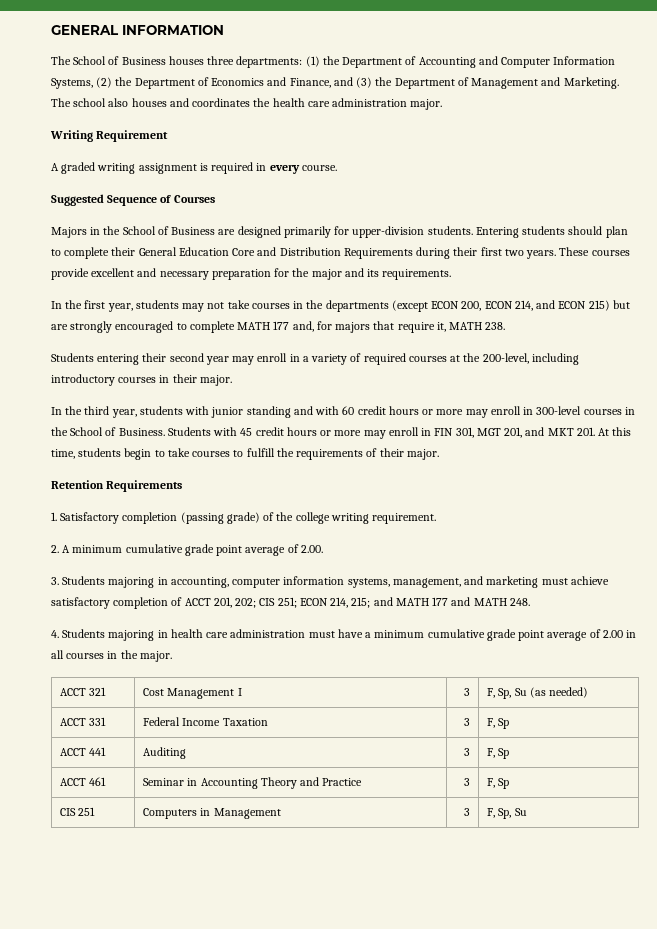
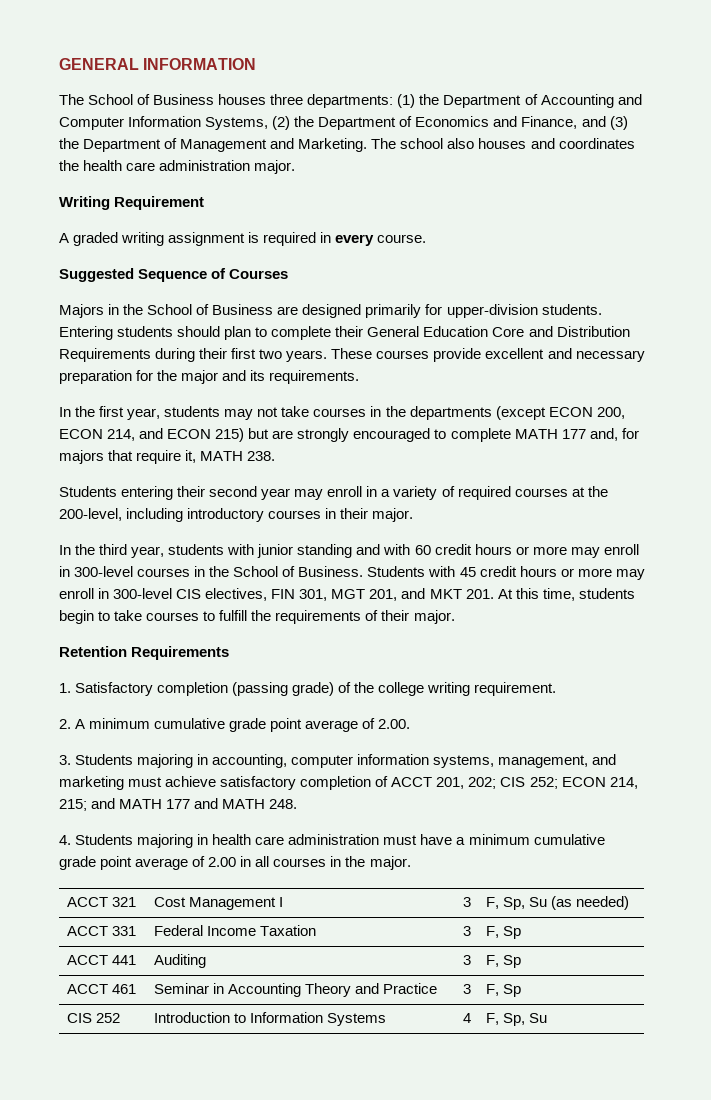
- Students with 45 credit hours or more may enroll in FIN 301, MGT 201, and MKT 201. At this time, students begin to take courses to fulfill the requirements of their major.
+ Students with 45 credit hours or more may enroll in 300-level CIS electives, FIN 301, MGT 201, and MKT 201. At this time, students begin to take courses to fulfill the requirements of their major.
- 3. Students majoring in accounting, computer information systems, management, and marketing must achieve satisfactory completion of ACCT 201, 202; CIS 251; ECON 214, 215; and MATH 177 and MATH 248.
+ 3. Students majoring in accounting, computer information systems, management, and marketing must achieve satisfactory completion of ACCT 201, 202; CIS 252; ECON 214, 215; and MATH 177 and MATH 248.
- CIS 251 | Computers in Management | 3 | F, Sp, Su
+ CIS 252 | Introduction to Information Systems | 4 | F, Sp, Su

